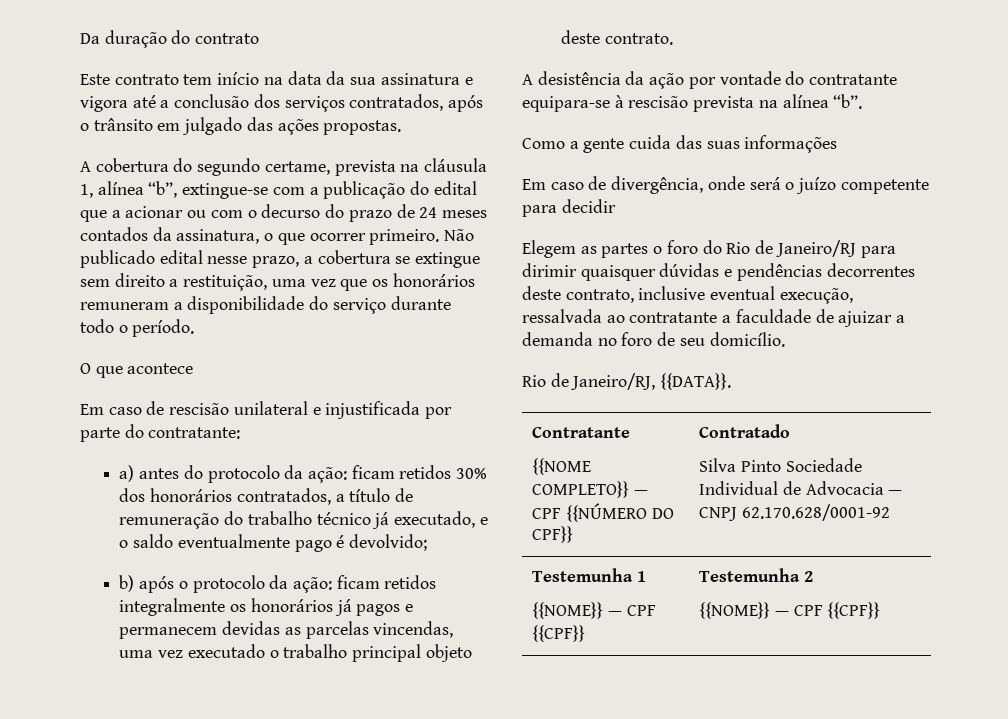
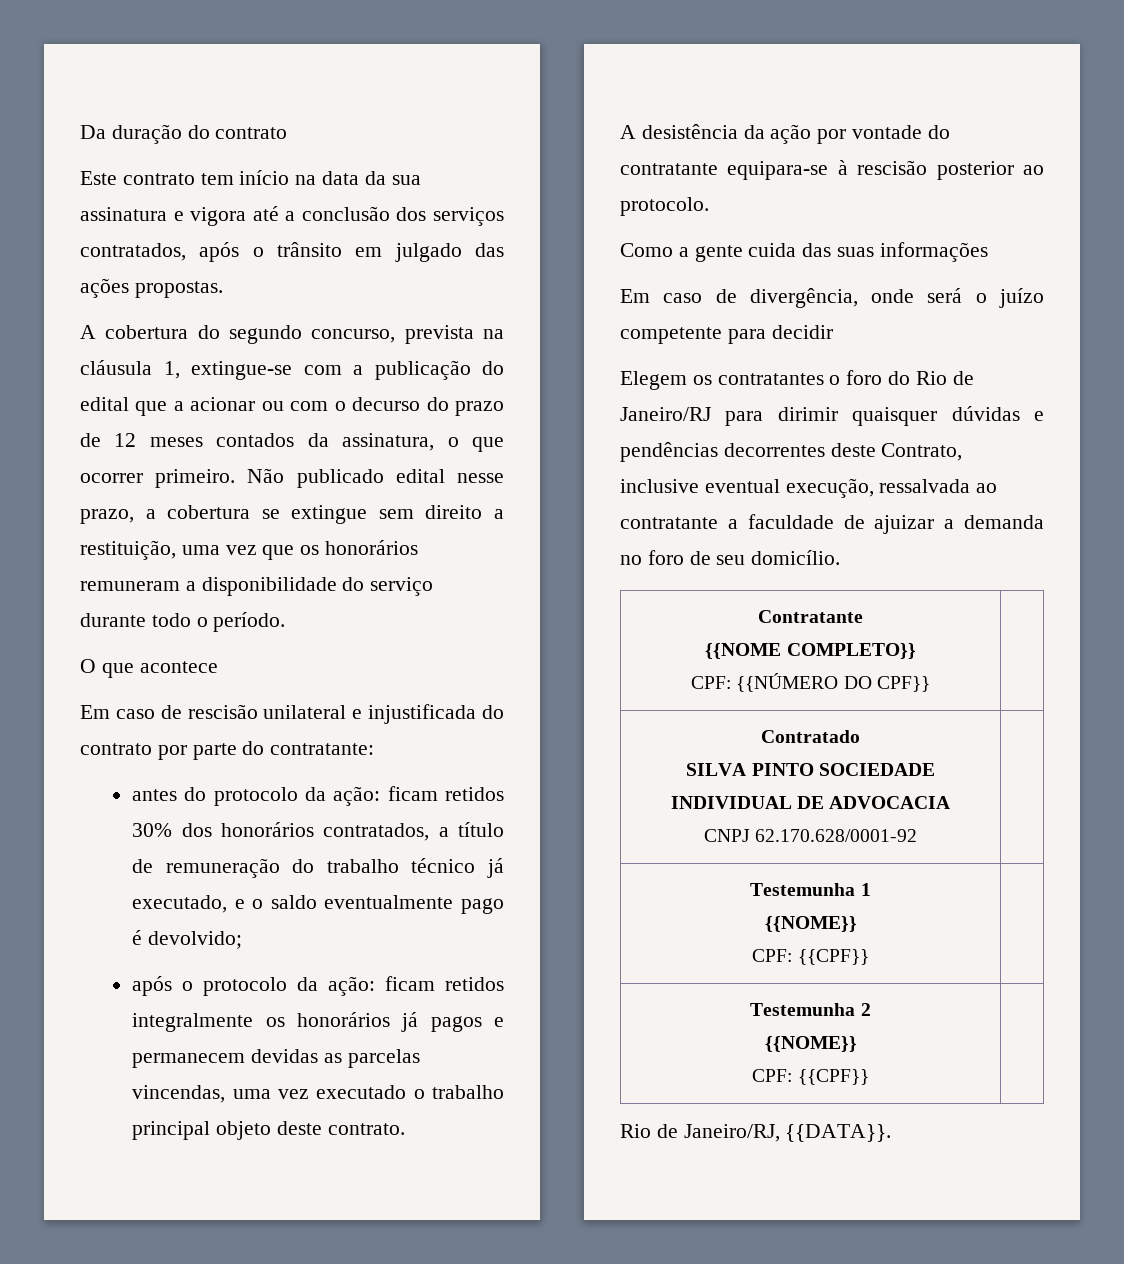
- A cobertura do segundo certame, prevista na cláusula 1, alínea “b”, extingue-se com a publicação do edital que a acionar ou com o decurso do prazo de 24 meses contados da assinatura, o que ocorrer primeiro.
+ A cobertura do segundo concurso, prevista na cláusula 1, extingue-se com a publicação do edital que a acionar ou com o decurso do prazo de 12 meses contados da assinatura, o que ocorrer primeiro.
- Em caso de rescisão unilateral e injustificada por parte do contratante:
+ Em caso de rescisão unilateral e injustificada do contrato por parte do contratante:
- a) antes do protocolo da ação: ficam retidos 30% dos honorários contratados, a título de remuneração do trabalho técnico já executado, e o saldo eventualmente pago é devolvido;
+ antes do protocolo da ação: ficam retidos 30% dos honorários contratados, a título de remuneração do trabalho técnico já executado, e o saldo eventualmente pago é devolvido;
- b) após o protocolo da ação: ficam retidos integralmente os honorários já pagos e permanecem devidas as parcelas vincendas, uma vez executado o trabalho principal objeto deste contrato.
+ após o protocolo da ação: ficam retidos integralmente os honorários já pagos e permanecem devidas as parcelas vincendas, uma vez executado o trabalho principal objeto deste contrato.
- A desistência da ação por vontade do contratante equipara-se à rescisão prevista na alínea “b”.
+ A desistência da ação por vontade do contratante equipara-se à rescisão posterior ao protocolo.
- Elegem as partes o foro do Rio de Janeiro/RJ para dirimir quaisquer dúvidas e pendências decorrentes deste contrato, inclusive eventual execução, ressalvada ao contratante a faculdade de ajuizar a demanda no foro de seu domicílio.
+ Elegem os contratantes o foro do Rio de Janeiro/RJ para dirimir quaisquer dúvidas e pendências decorrentes deste Contrato, inclusive eventual execução, ressalvada ao contratante a faculdade de ajuizar a demanda no foro de seu domicílio.
+ Contratante
+ {{NOME COMPLETO}}
+ CPF: {{NÚMERO DO CPF}} |
+ Contratado
+ SILVA PINTO SOCIEDADE INDIVIDUAL DE ADVOCACIA
+ CNPJ 62.170.628/0001-92 |
+ Testemunha 1
+ {{NOME}}
+ CPF: {{CPF}} |
+ Testemunha 2
+ {{NOME}}
+ CPF: {{CPF}} |
  Rio de Janeiro/RJ, {{DATA}}.
- Contratante
- {{NOME COMPLETO}} — CPF {{NÚMERO DO CPF}} | Contratado
- Silva Pinto Sociedade Individual de Advocacia — CNPJ 62.170.628/0001-92
- Testemunha 1
- {{NOME}} — CPF {{CPF}} | Testemunha 2
- {{NOME}} — CPF {{CPF}}

